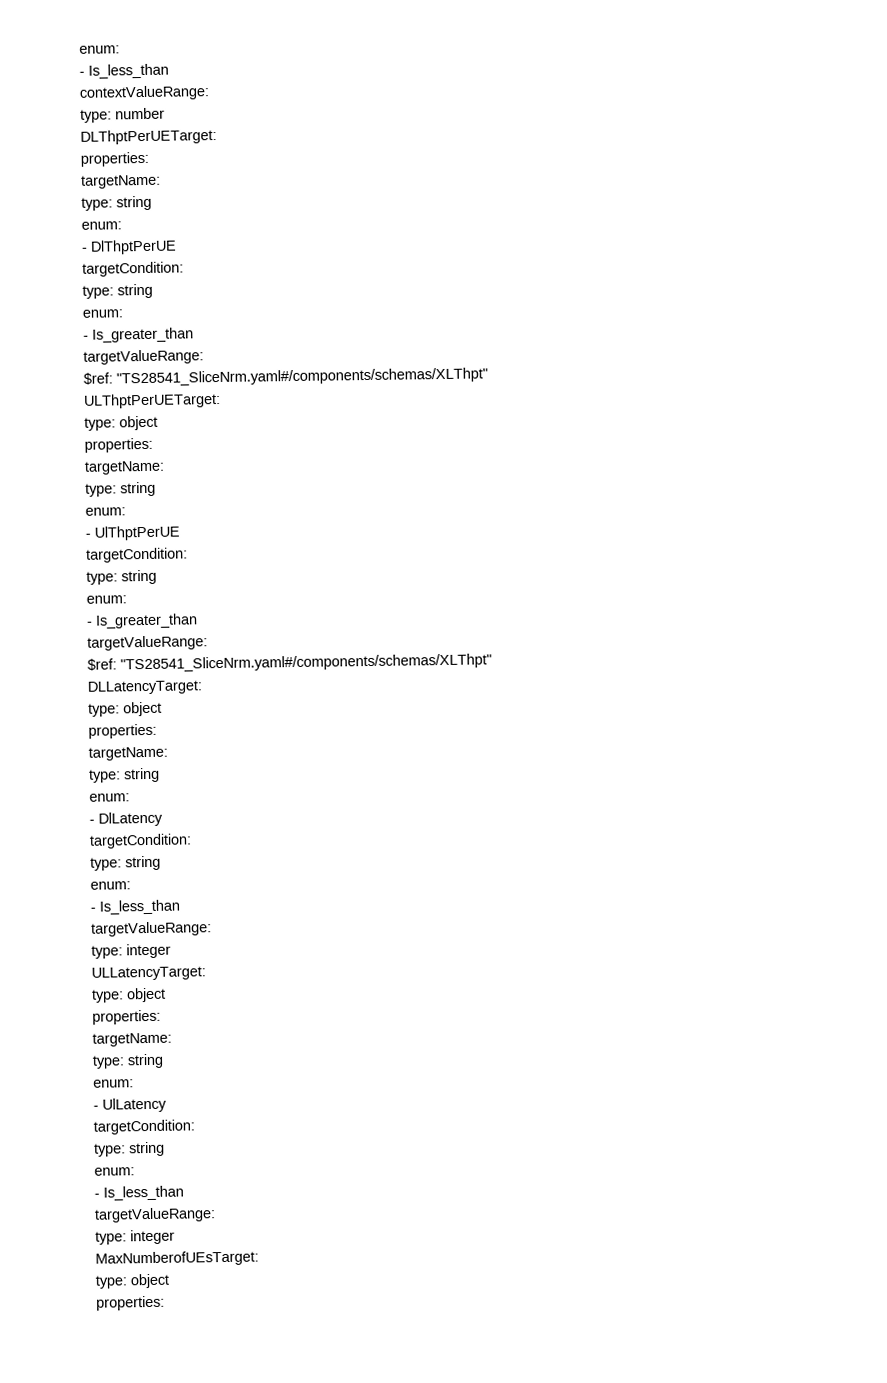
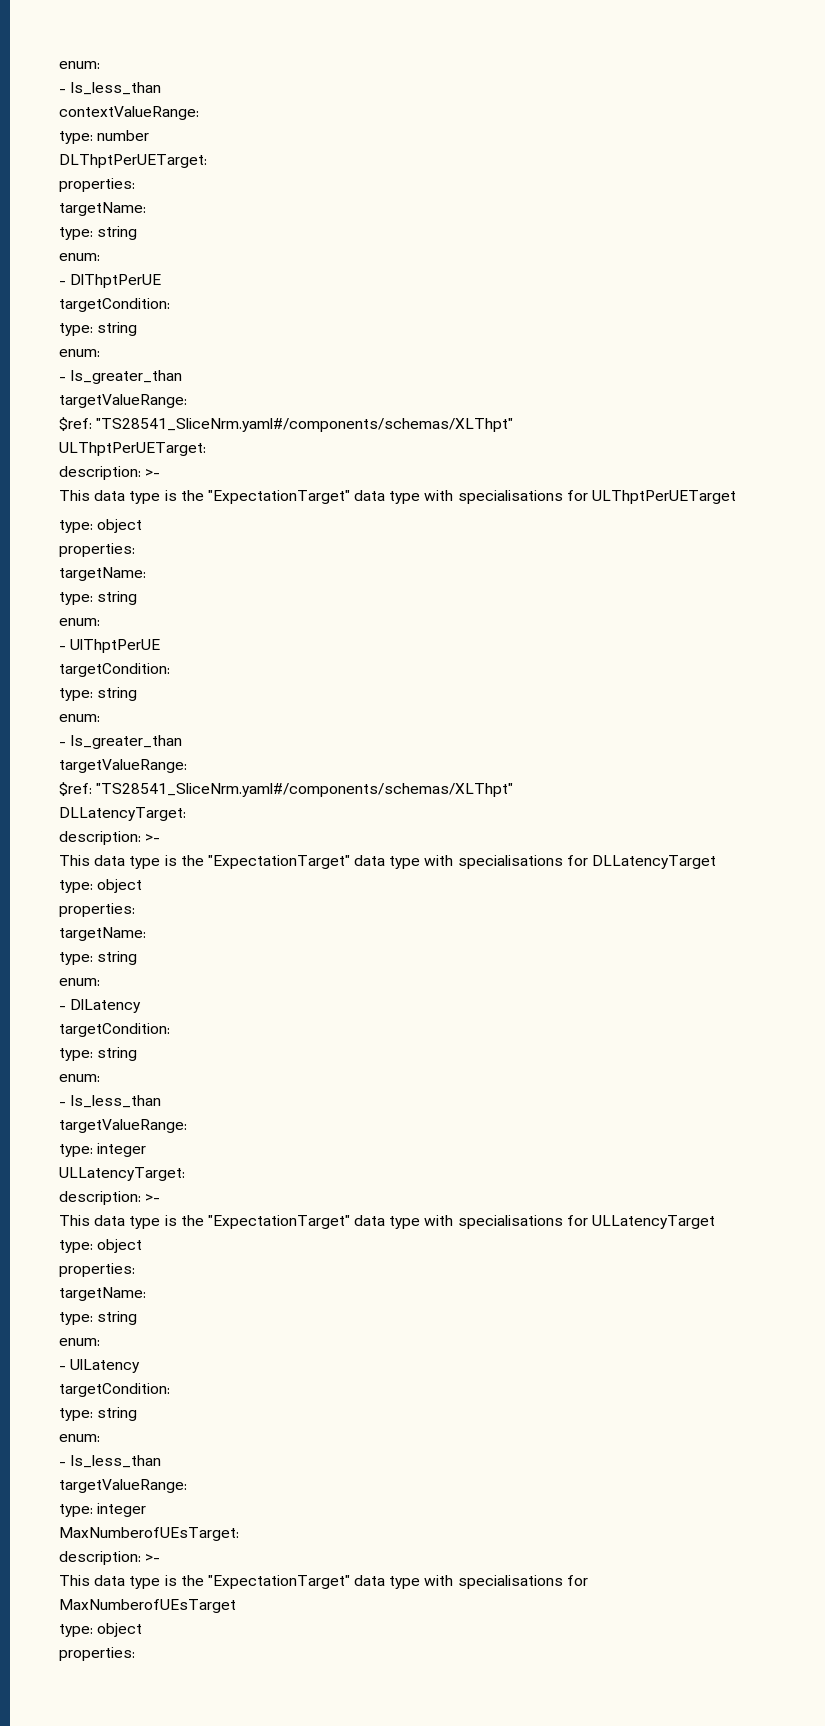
  ULThptPerUETarget:
+ description: >-
+ This data type is the "ExpectationTarget" data type with specialisations for ULThptPerUETarget
  DLLatencyTarget:
+ description: >-
+ This data type is the "ExpectationTarget" data type with specialisations for DLLatencyTarget
  ULLatencyTarget:
+ description: >-
+ This data type is the "ExpectationTarget" data type with specialisations for ULLatencyTarget
  MaxNumberofUEsTarget:
+ description: >-
+ This data type is the "ExpectationTarget" data type with specialisations for MaxNumberofUEsTarget

